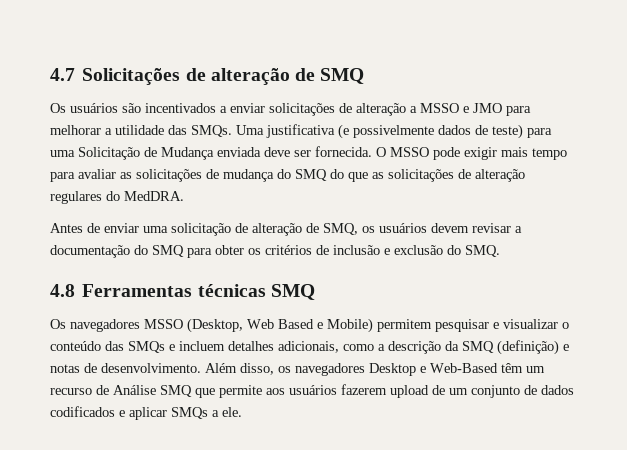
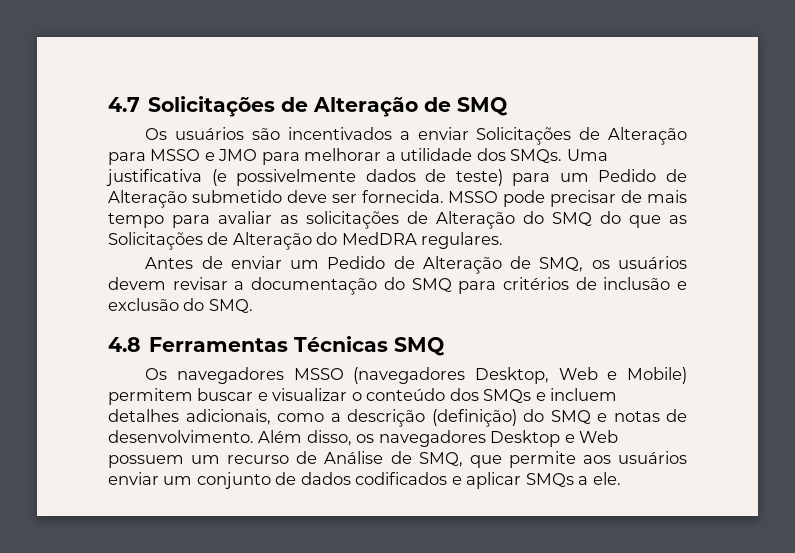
- 4.7 Solicitações de alteração de SMQ
+ 4.7 Solicitações de Alteração de SMQ
- Os usuários são incentivados a enviar solicitações de alteração a MSSO e JMO para melhorar a utilidade das SMQs.
+ Os usuários são incentivados a enviar Solicitações de Alteração para MSSO e JMO para melhorar a utilidade dos SMQs.
- Uma justificativa (e possivelmente dados de teste) para uma Solicitação de Mudança enviada deve ser fornecida.
+ Uma justificativa (e possivelmente dados de teste) para um Pedido de Alteração submetido deve ser fornecida.
- O MSSO pode exigir mais tempo para avaliar as solicitações de mudança do SMQ do que as solicitações de alteração regulares do MedDRA.
+ MSSO pode precisar de mais tempo para avaliar as solicitações de Alteração do SMQ do que as Solicitações de Alteração do MedDRA regulares.
- Antes de enviar uma solicitação de alteração de SMQ, os usuários devem revisar a documentação do SMQ para obter os critérios de inclusão e exclusão do SMQ.
+ Antes de enviar um Pedido de Alteração de SMQ, os usuários devem revisar a documentação do SMQ para critérios de inclusão e exclusão do SMQ.
- 4.8 Ferramentas técnicas SMQ
+ 4.8 Ferramentas Técnicas SMQ
- Os navegadores MSSO (Desktop, Web Based e Mobile) permitem pesquisar e visualizar o conteúdo das SMQs e incluem detalhes adicionais, como a descrição da SMQ (definição) e notas de desenvolvimento.
+ Os navegadores MSSO (navegadores Desktop, Web e Mobile) permitem buscar e visualizar o conteúdo dos SMQs e incluem detalhes adicionais, como a descrição (definição) do SMQ e notas de desenvolvimento.
- Além disso, os navegadores Desktop e Web-Based têm um recurso de Análise SMQ que permite aos usuários fazerem upload de um conjunto de dados codificados e aplicar SMQs a ele.
+ Além disso, os navegadores Desktop e Web possuem um recurso de Análise de SMQ, que permite aos usuários enviar um conjunto de dados codificados e aplicar SMQs a ele.

